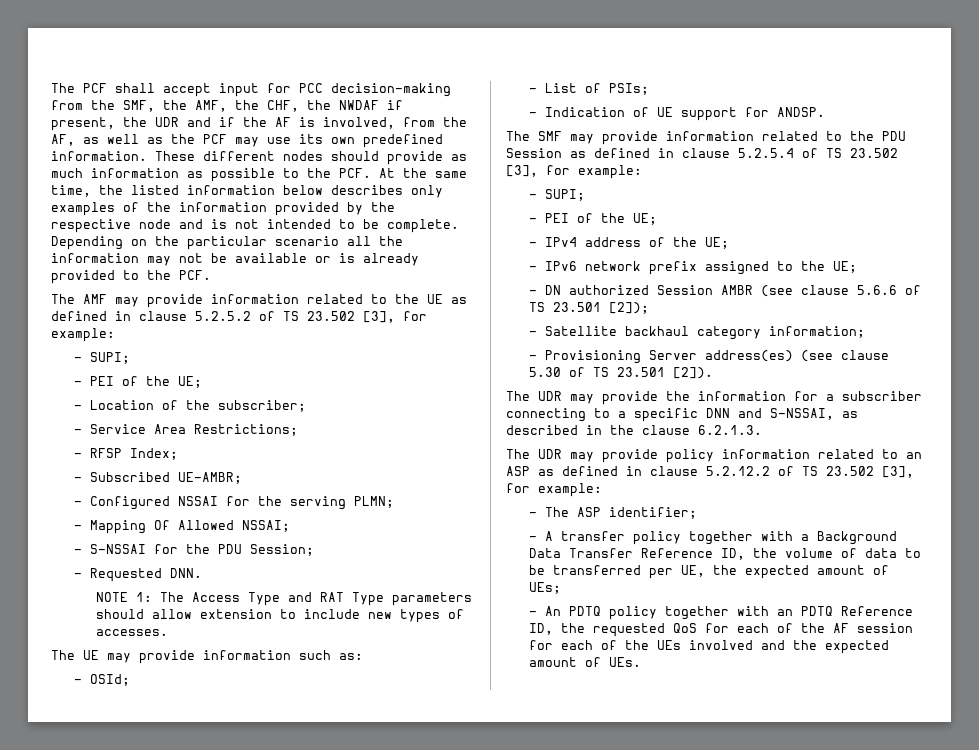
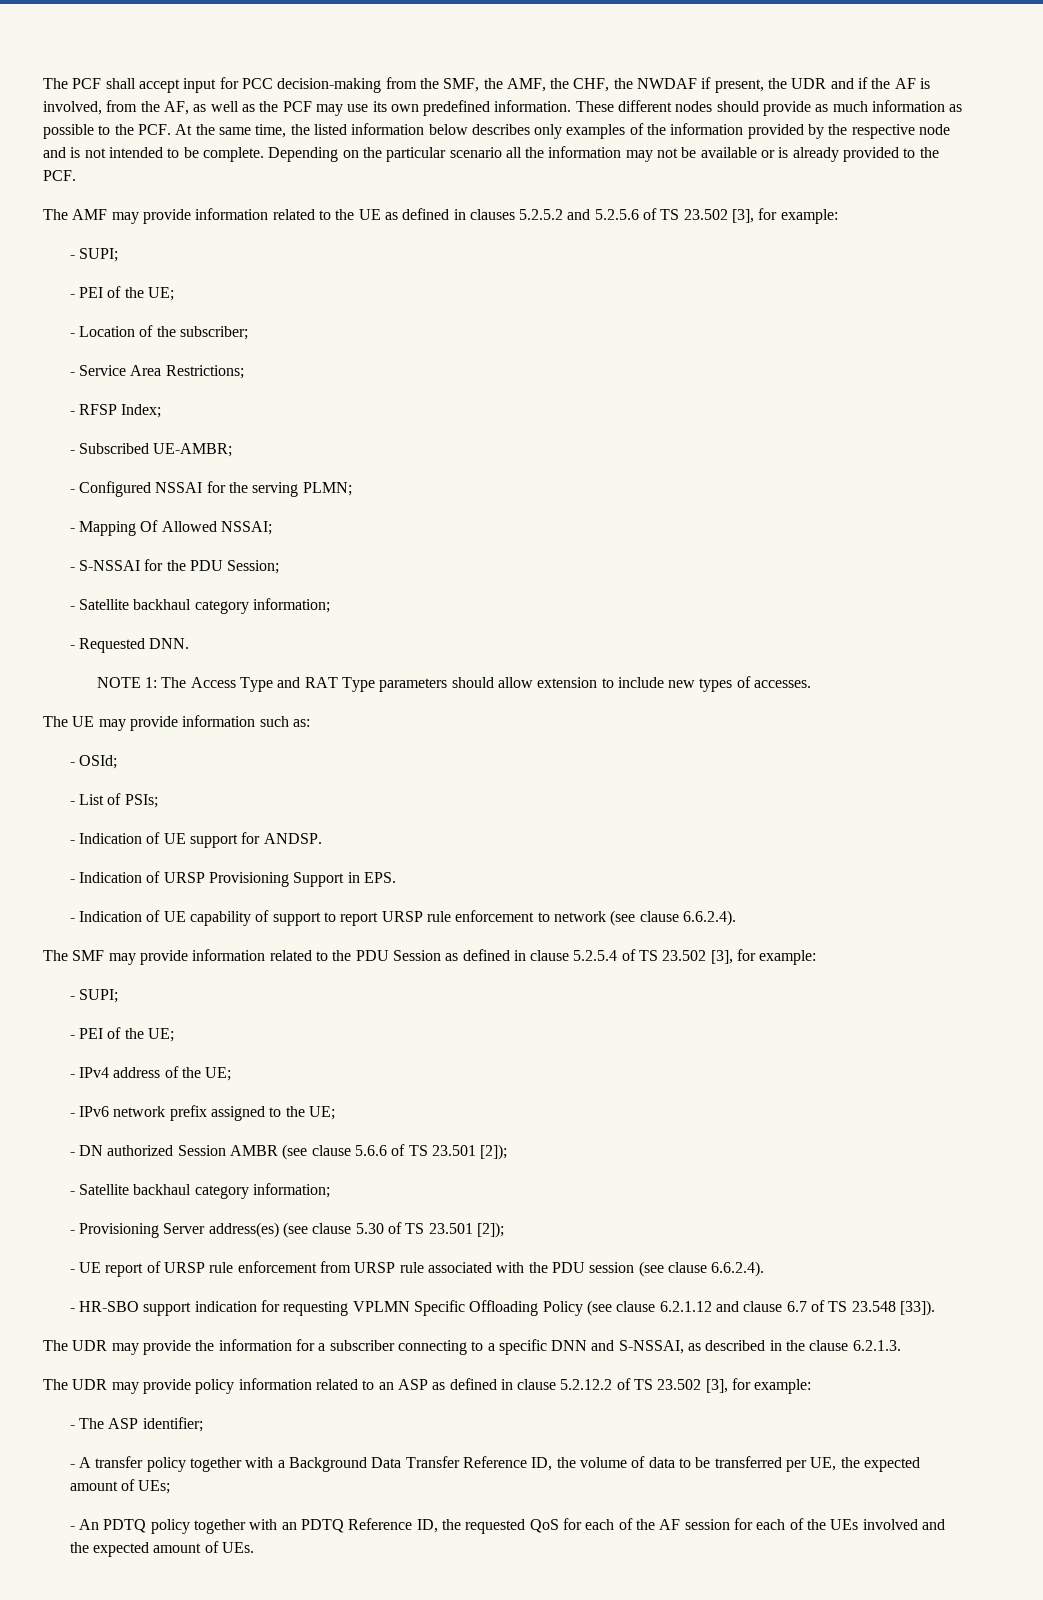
- The AMF may provide information related to the UE as defined in clause 5.2.5.2 of TS 23.502 [3], for example:
+ The AMF may provide information related to the UE as defined in clauses 5.2.5.2 and 5.2.5.6 of TS 23.502 [3], for example:
  - S-NSSAI for the PDU Session;
+ - Satellite backhaul category information;
+ - Indication of URSP Provisioning Support in EPS.
+ - Indication of UE capability of support to report URSP rule enforcement to network (see clause 6.6.2.4).
- - Provisioning Server address(es) (see clause 5.30 of TS 23.501 [2]).
+ - Provisioning Server address(es) (see clause 5.30 of TS 23.501 [2]);
+ - UE report of URSP rule enforcement from URSP rule associated with the PDU session (see clause 6.6.2.4).
+ - HR-SBO support indication for requesting VPLMN Specific Offloading Policy (see clause 6.2.1.12 and clause 6.7 of TS 23.548 [33]).

